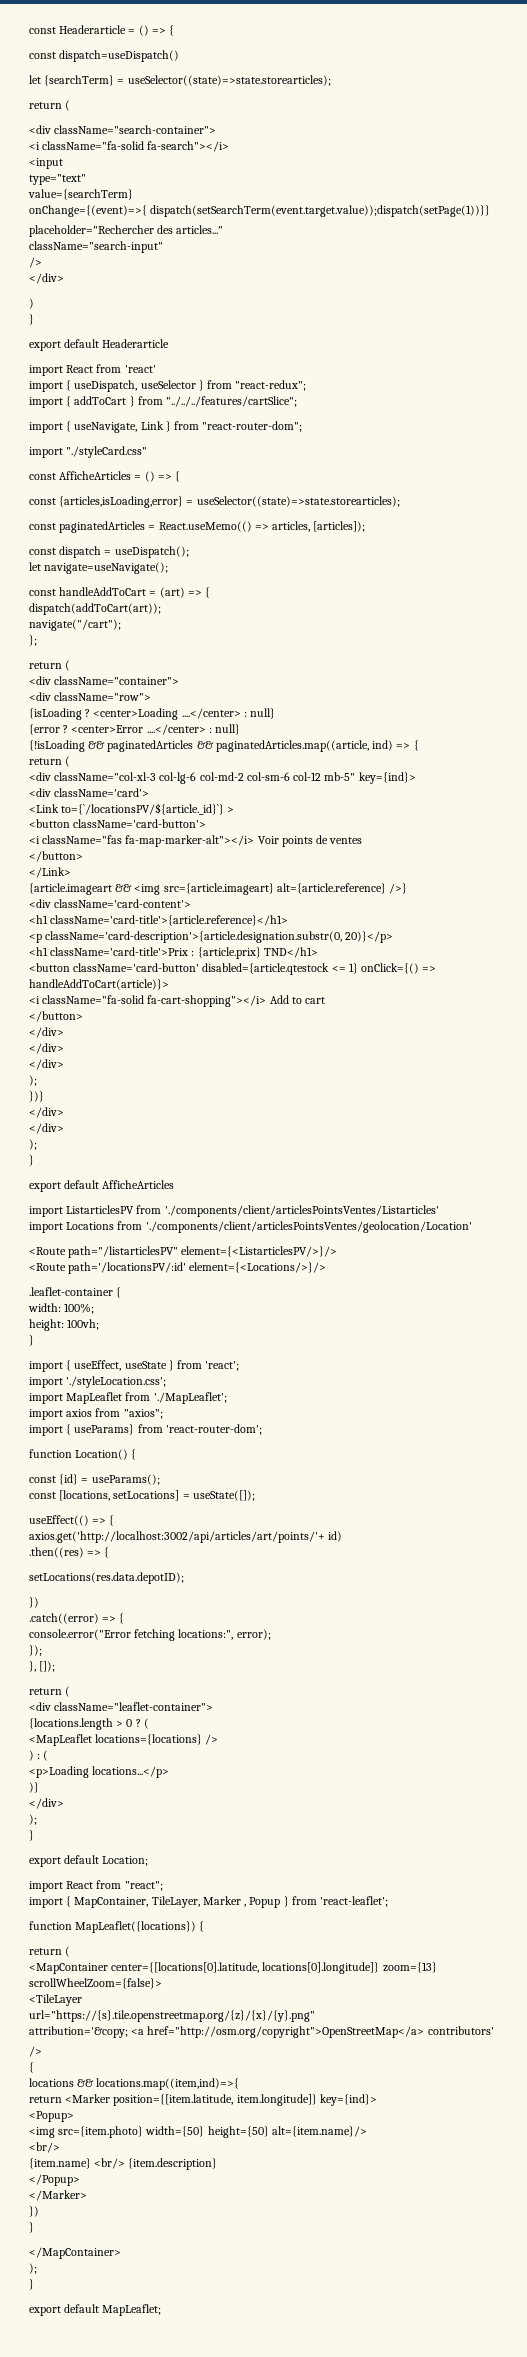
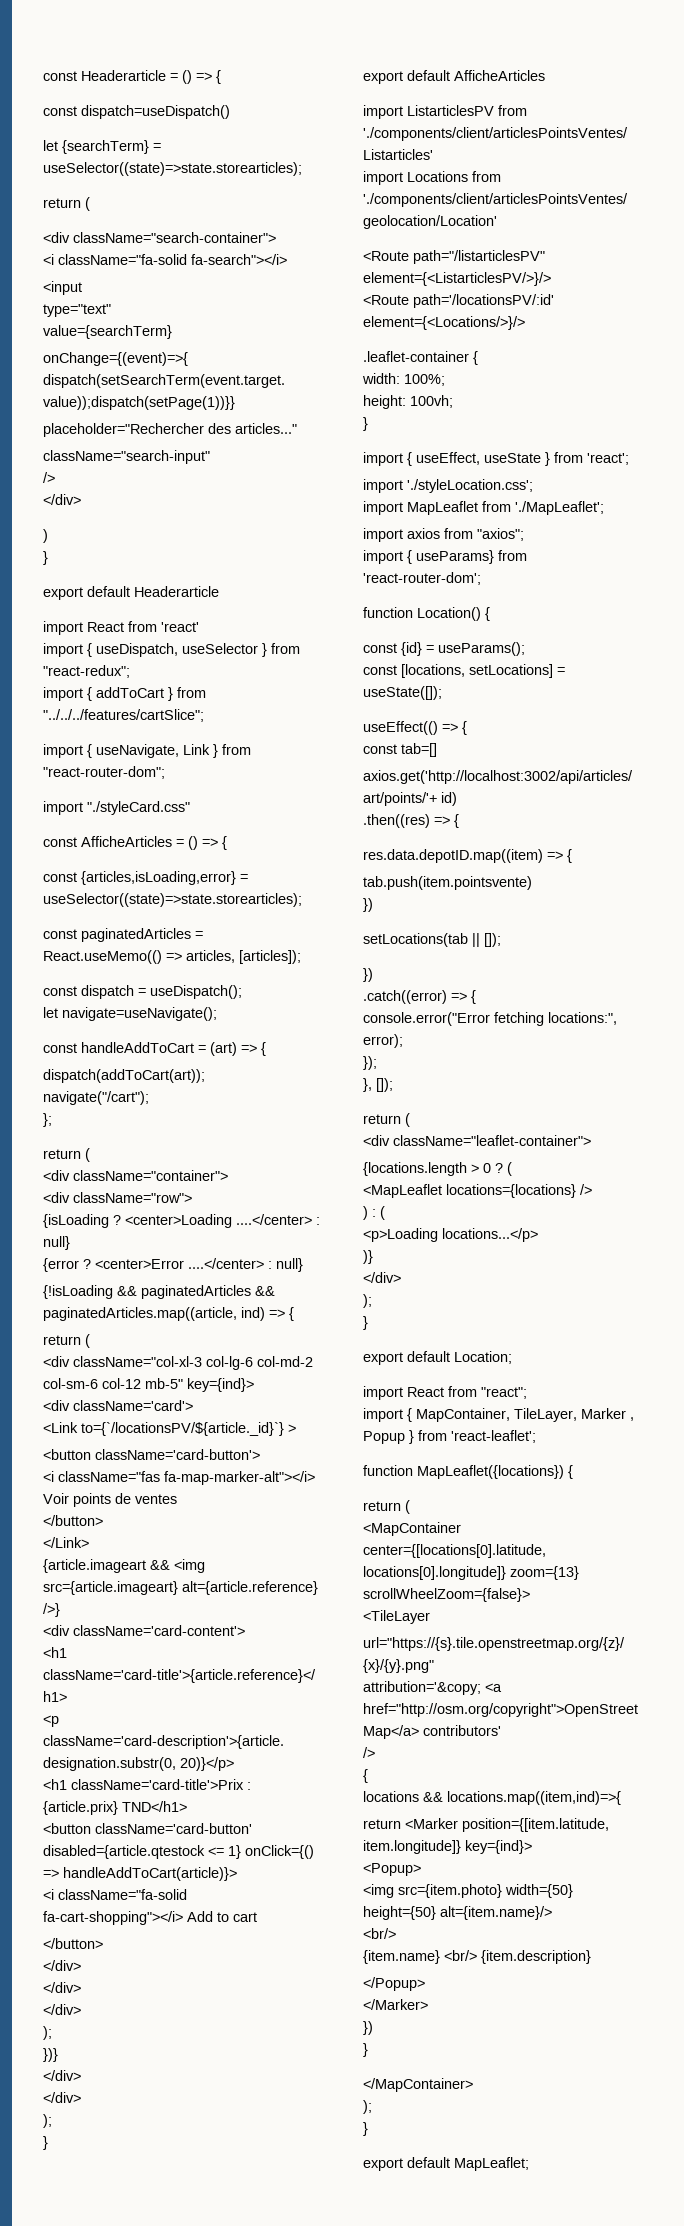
+ const tab=[]
- setLocations(res.data.depotID);
+ res.data.depotID.map((item) => {
+ tab.push(item.pointsvente)
+ })
+ setLocations(tab || []);

